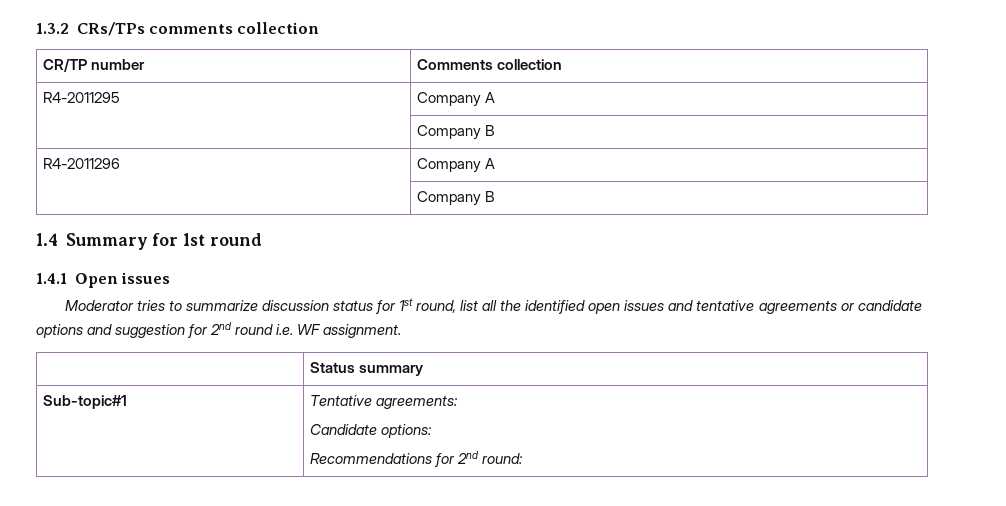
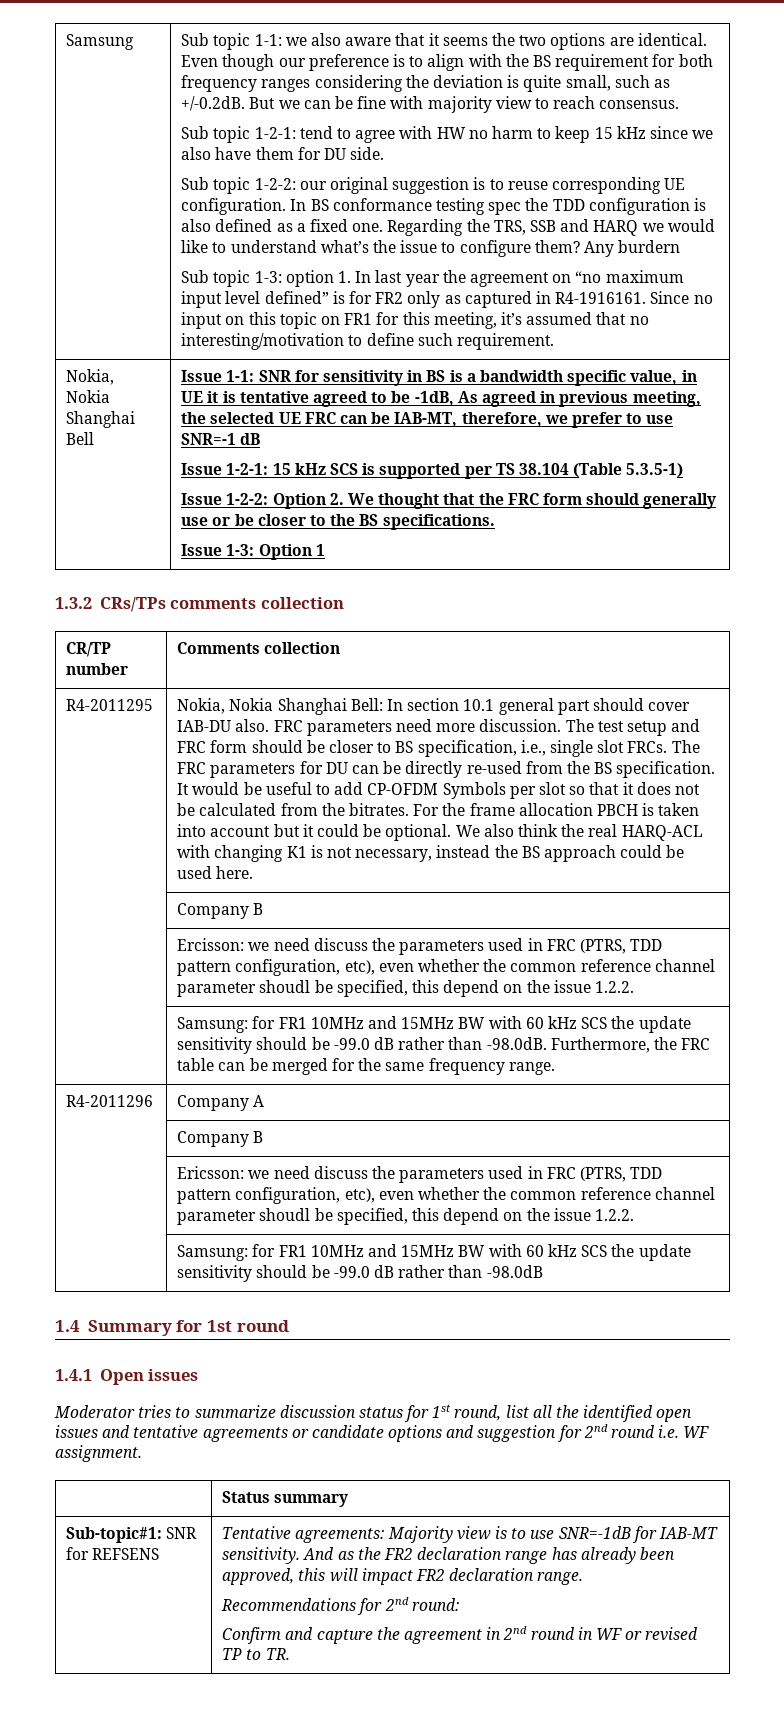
+ Samsung | Sub topic 1-1: we also aware that it seems the two options are identical. Even though our preference is to align with the BS requirement for both frequency ranges considering the deviation is quite small, such as +/-0.2dB. But we can be fine with majority view to reach consensus.
+ Sub topic 1-2-1: tend to agree with HW no harm to keep 15 kHz since we also have them for DU side.
+ Sub topic 1-2-2: our original suggestion is to reuse corresponding UE configuration. In BS conformance testing spec the TDD configuration is also defined as a fixed one. Regarding the TRS, SSB and HARQ we would like to understand what’s the issue to configure them? Any burdern
+ Sub topic 1-3: option 1. In last year the agreement on “no maximum input level defined” is for FR2 only as captured in R4-1916161. Since no input on this topic on FR1 for this meeting, it’s assumed that no interesting/motivation to define such requirement.
+ Nokia, Nokia Shanghai Bell | Issue 1-1: SNR for sensitivity in BS is a bandwidth specific value, in UE it is tentative agreed to be -1dB, As agreed in previous meeting, the selected UE FRC can be IAB-MT, therefore, we prefer to use SNR=-1 dB
+ Issue 1-2-1: 15 kHz SCS is supported per TS 38.104 (Table 5.3.5-1)
+ Issue 1-2-2: Option 2. We thought that the FRC form should generally use or be closer to the BS specifications.
+ Issue 1-3: Option 1
- R4-2011295 | Company A
+ R4-2011295 | Nokia, Nokia Shanghai Bell: In section 10.1 general part should cover IAB-DU also. FRC parameters need more discussion. The test setup and FRC form should be closer to BS specification, i.e., single slot FRCs. The FRC parameters for DU can be directly re-used from the BS specification. It would be useful to add CP-OFDM Symbols per slot so that it does not be calculated from the bitrates. For the frame allocation PBCH is taken into account but it could be optional. We also think the real HARQ-ACL with changing K1 is not necessary, instead the BS approach could be used here.
  | Company B
+ | Ercisson: we need discuss the parameters used in FRC (PTRS, TDD pattern configuration, etc), even whether the common reference channel parameter shoudl be specified, this depend on the issue 1.2.2.
+ | Samsung: for FR1 10MHz and 15MHz BW with 60 kHz SCS the update sensitivity should be -99.0 dB rather than -98.0dB. Furthermore, the FRC table can be merged for the same frequency range.
+ | Ericsson: we need discuss the parameters used in FRC (PTRS, TDD pattern configuration, etc), even whether the common reference channel parameter shoudl be specified, this depend on the issue 1.2.2.
+ | Samsung: for FR1 10MHz and 15MHz BW with 60 kHz SCS the update sensitivity should be -99.0 dB rather than -98.0dB
- Sub-topic#1 | Tentative agreements:
- Candidate options:
+ Sub-topic#1: SNR for REFSENS | Tentative agreements: Majority view is to use SNR=-1dB for IAB-MT sensitivity. And as the FR2 declaration range has already been approved, this will impact FR2 declaration range.
  Recommendations for 2nd round:
+ Confirm and capture the agreement in 2nd round in WF or revised TP to TR.

